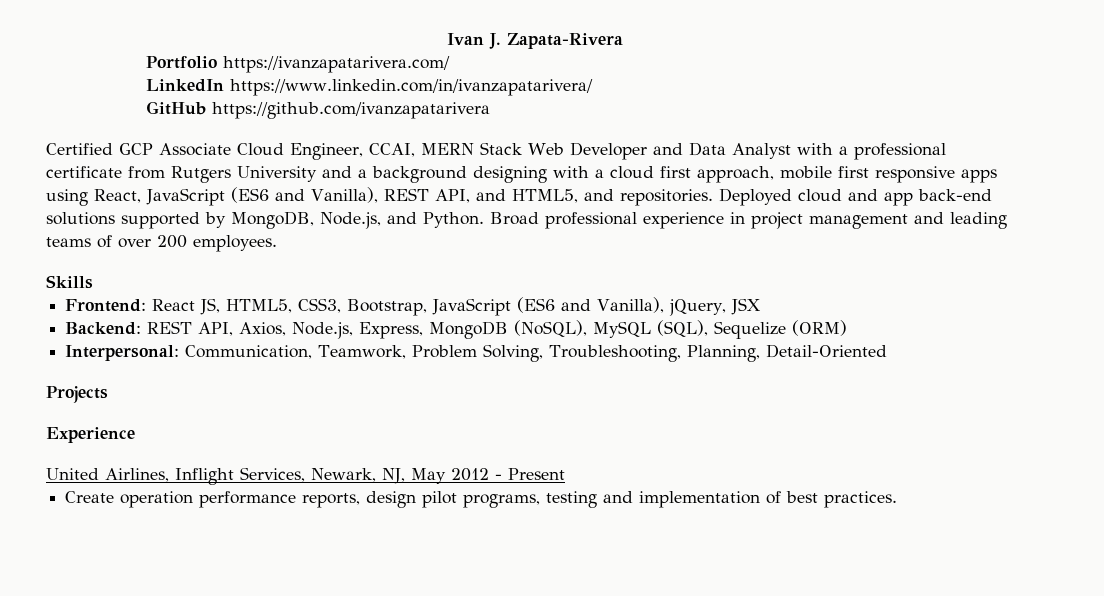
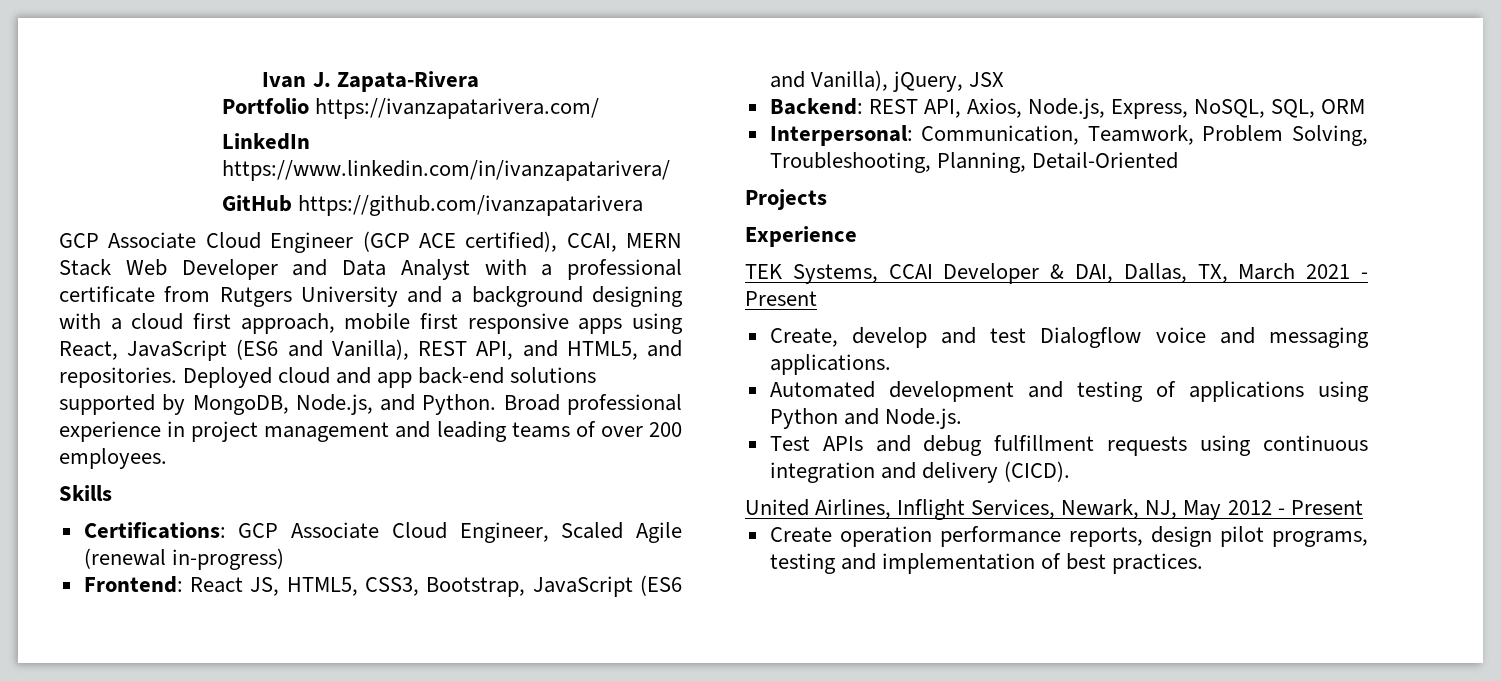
- Certified GCP Associate Cloud Engineer, CCAI, MERN Stack Web Developer and Data Analyst with a professional certificate from Rutgers University and a background designing with a cloud first approach, mobile first responsive apps using React, JavaScript (ES6 and Vanilla), REST API, and HTML5, and repositories.
+ GCP Associate Cloud Engineer (GCP ACE certified), CCAI, MERN Stack Web Developer and Data Analyst with a professional certificate from Rutgers University and a background designing with a cloud first approach, mobile first responsive apps using React, JavaScript (ES6 and Vanilla), REST API, and HTML5, and repositories.
+ Certifications: GCP Associate Cloud Engineer, Scaled Agile (renewal in-progress)
- Backend: REST API, Axios, Node.js, Express, MongoDB (NoSQL), MySQL (SQL), Sequelize (ORM)
+ Backend: REST API, Axios, Node.js, Express, NoSQL, SQL, ORM
+ TEK Systems, CCAI Developer & DAI, Dallas, TX, March 2021 - Present
+ Create, develop and test Dialogflow voice and messaging applications.
+ Automated development and testing of applications using Python and Node.js.
+ Test APIs and debug fulfillment requests using continuous integration and delivery (CICD).

